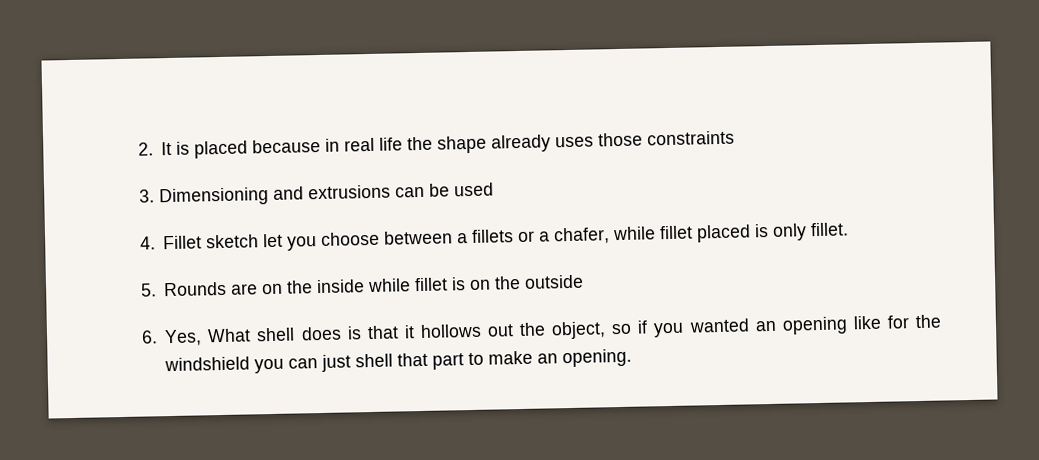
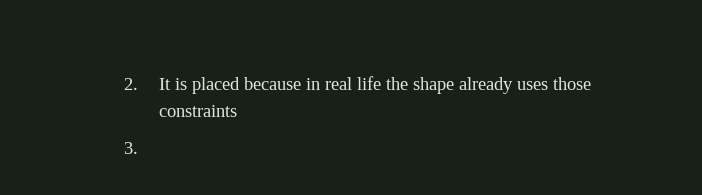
- 3. Dimensioning and extrusions can be used
- 4. Fillet sketch let you choose between a fillets or a chafer, while fillet placed is only fillet.
- 5. Rounds are on the inside while fillet is on the outside
- 6. Yes, What shell does is that it hollows out the object, so if you wanted an opening like for the windshield you can just shell that part to make an opening.
+ 3.

